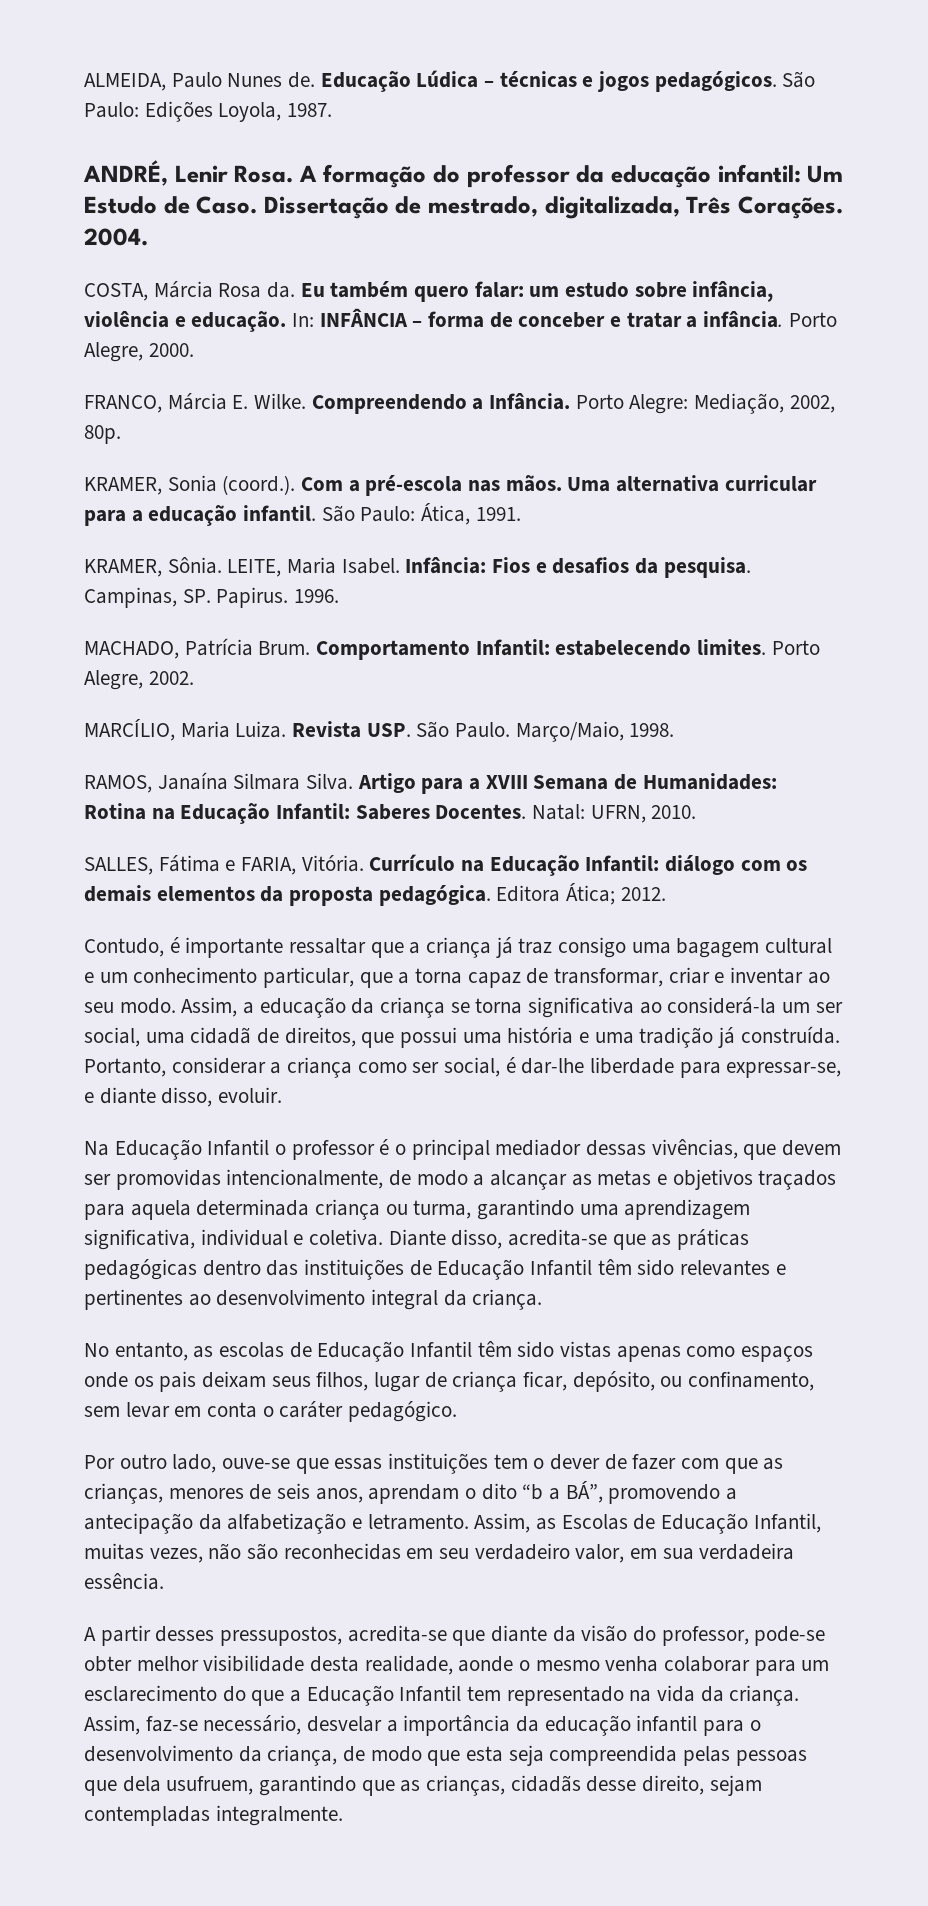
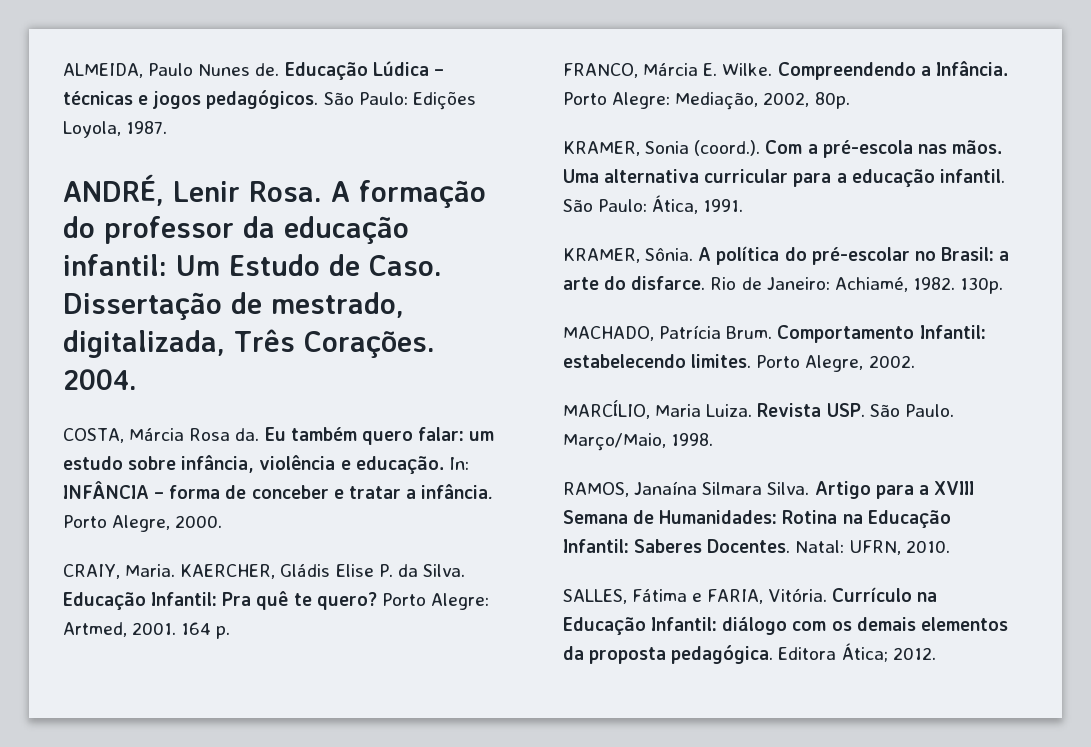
+ CRAIY, Maria. KAERCHER, Gládis Elise P. da Silva. Educação Infantil: Pra quê te quero? Porto Alegre: Artmed, 2001. 164 p.
- LEITE, Maria Isabel. Infância: Fios e desafios da pesquisa. Campinas, SP. Papirus. 1996.
+ A política do pré-escolar no Brasil: a arte do disfarce. Rio de Janeiro: Achiamé, 1982. 130p.
- Contudo, é importante ressaltar que a criança já traz consigo uma bagagem cultural e um conhecimento particular, que a torna capaz de transformar, criar e inventar ao seu modo. Assim, a educação da criança se torna significativa ao considerá-la um ser social, uma cidadã de direitos, que possui uma história e uma tradição já construída. Portanto, considerar a criança como ser social, é dar-lhe liberdade para expressar-se, e diante disso, evoluir.
- Na Educação Infantil o professor é o principal mediador dessas vivências, que devem ser promovidas intencionalmente, de modo a alcançar as metas e objetivos traçados para aquela determinada criança ou turma, garantindo uma aprendizagem significativa, individual e coletiva. Diante disso, acredita-se que as práticas pedagógicas dentro das instituições de Educação Infantil têm sido relevantes e pertinentes ao desenvolvimento integral da criança.
- No entanto, as escolas de Educação Infantil têm sido vistas apenas como espaços onde os pais deixam seus filhos, lugar de criança ficar, depósito, ou confinamento, sem levar em conta o caráter pedagógico.
- Por outro lado, ouve-se que essas instituições tem o dever de fazer com que as crianças, menores de seis anos, aprendam o dito “b a BÁ”, promovendo a antecipação da alfabetização e letramento. Assim, as Escolas de Educação Infantil, muitas vezes, não são reconhecidas em seu verdadeiro valor, em sua verdadeira essência.
- A partir desses pressupostos, acredita-se que diante da visão do professor, pode-se obter melhor visibilidade desta realidade, aonde o mesmo venha colaborar para um esclarecimento do que a Educação Infantil tem representado na vida da criança. Assim, faz-se necessário, desvelar a importância da educação infantil para o desenvolvimento da criança, de modo que esta seja compreendida pelas pessoas que dela usufruem, garantindo que as crianças, cidadãs desse direito, sejam contempladas integralmente.

